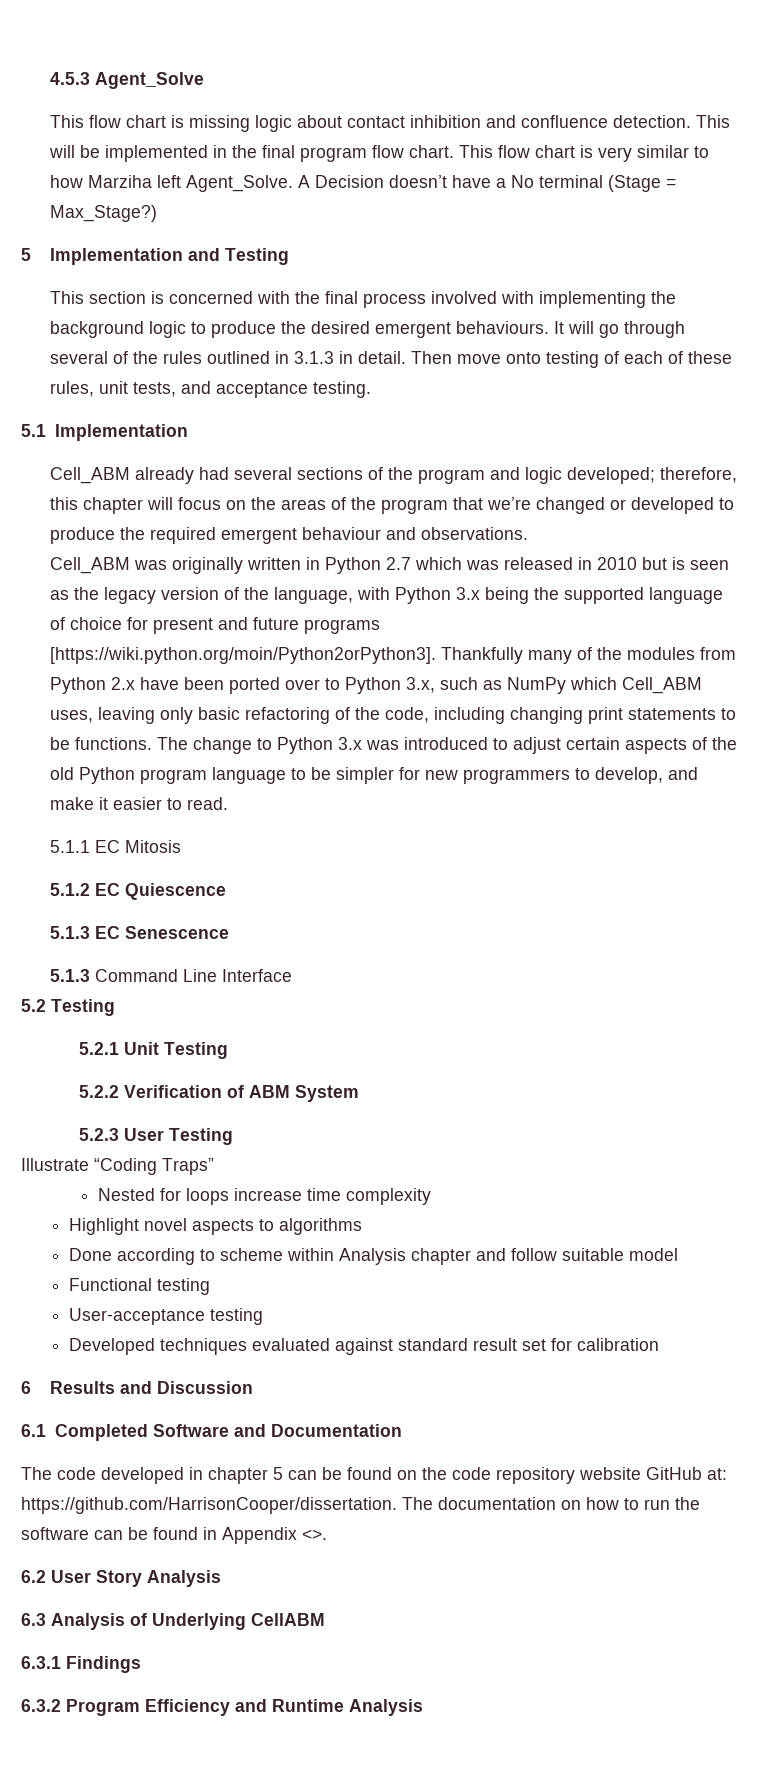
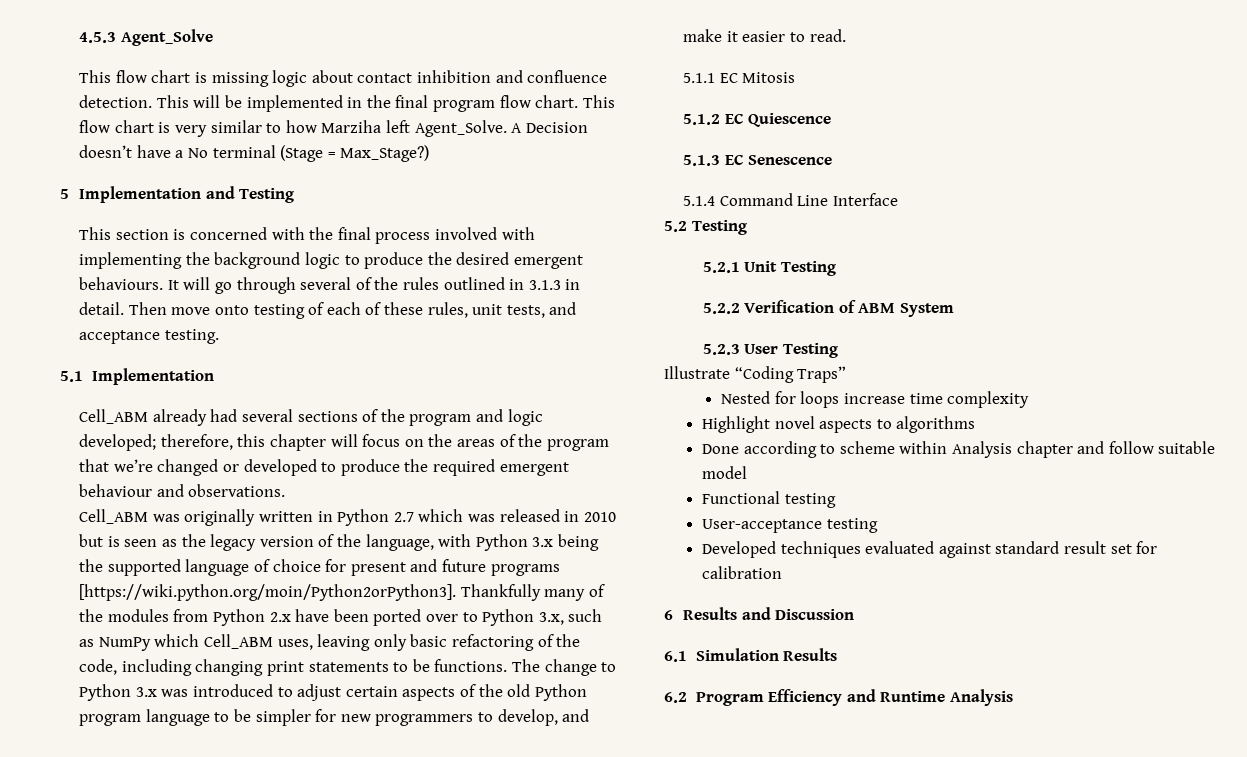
- 5.1.3 Command Line Interface
+ 5.1.4 Command Line Interface
- 6.1 Completed Software and Documentation
- The code developed in chapter 5 can be found on the code repository website GitHub at: https://github.com/HarrisonCooper/dissertation. The documentation on how to run the software can be found in Appendix <>.
- 6.2 User Story Analysis
- 6.3 Analysis of Underlying CellABM
- 6.3.1 Findings
- 6.3.2 Program Efficiency and Runtime Analysis
+ 6.1 Simulation Results
+ 6.2 Program Efficiency and Runtime Analysis

